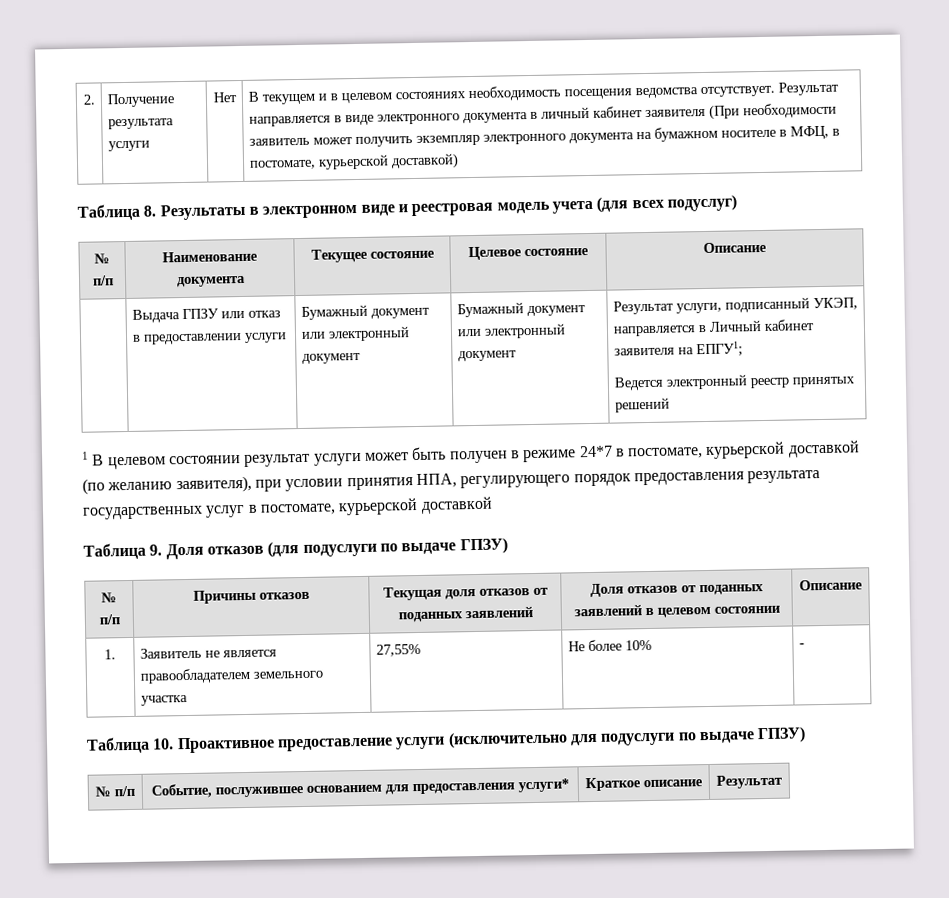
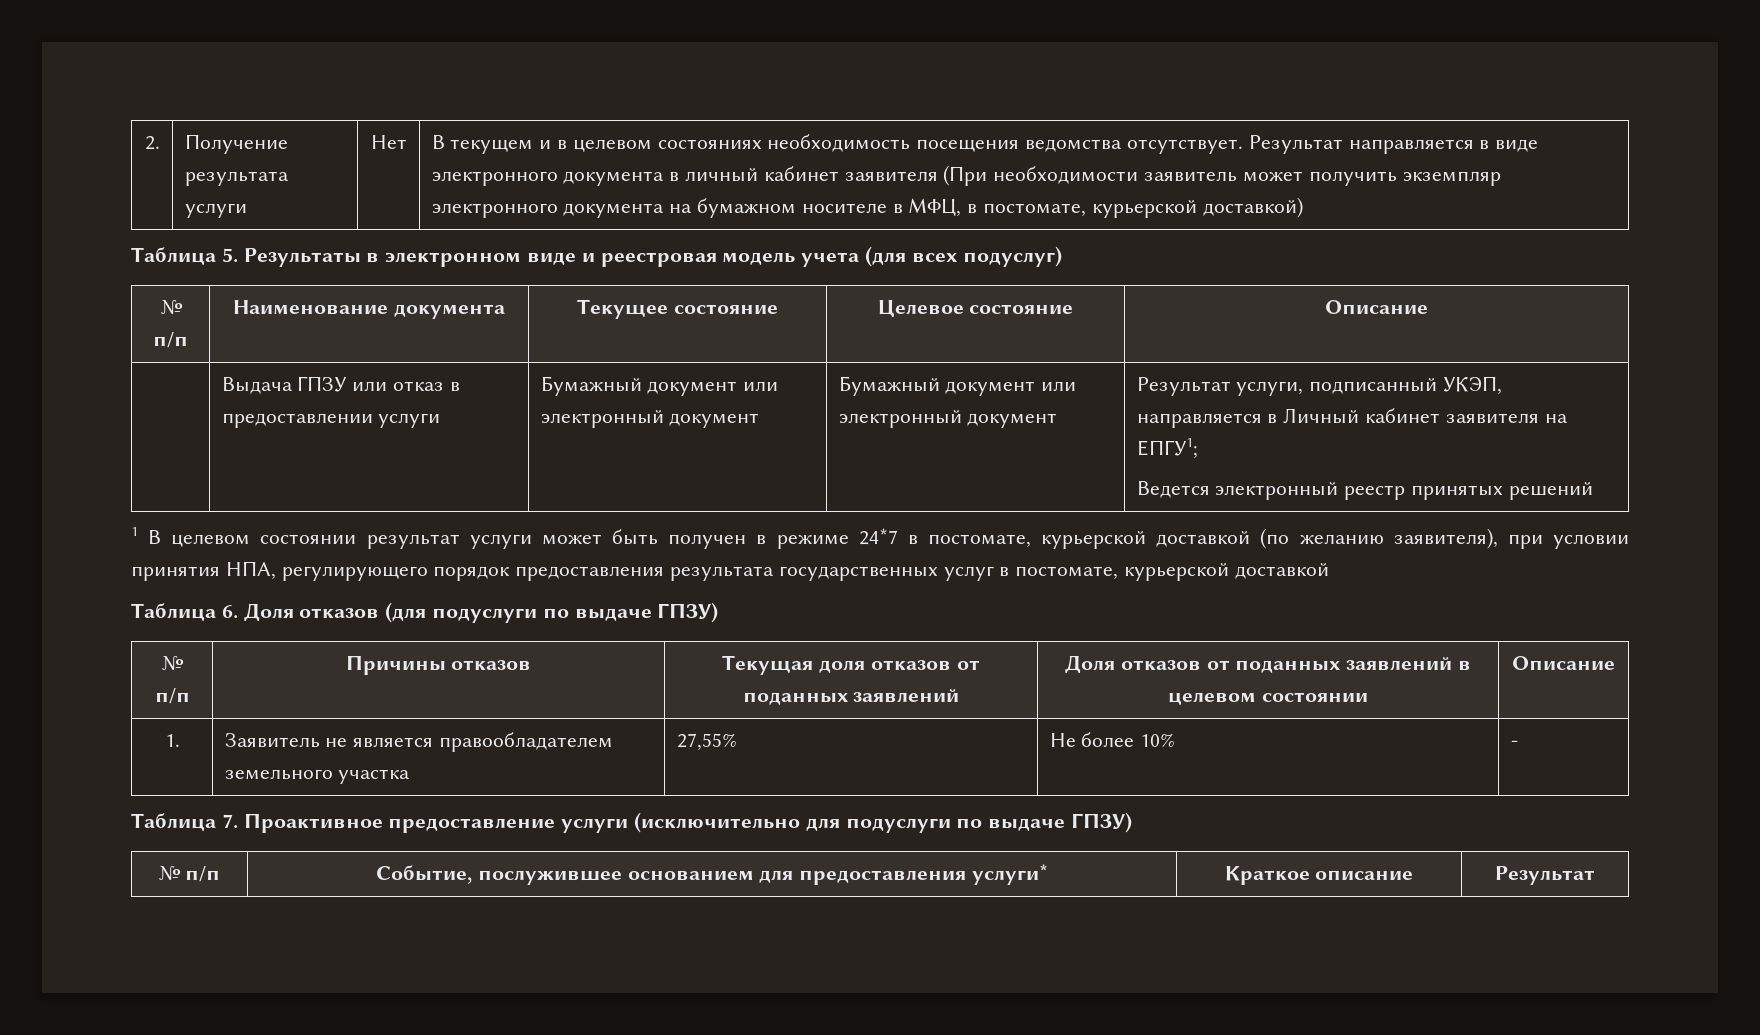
- Таблица 8. Результаты в электронном виде и реестровая модель учета (для всех подуслуг)
+ Таблица 5. Результаты в электронном виде и реестровая модель учета (для всех подуслуг)
- Таблица 9. Доля отказов (для подуслуги по выдаче ГПЗУ)
+ Таблица 6. Доля отказов (для подуслуги по выдаче ГПЗУ)
- Таблица 10. Проактивное предоставление услуги (исключительно для подуслуги по выдаче ГПЗУ)
+ Таблица 7. Проактивное предоставление услуги (исключительно для подуслуги по выдаче ГПЗУ)

